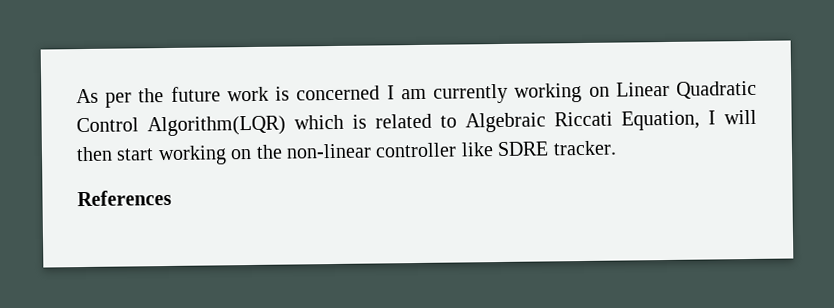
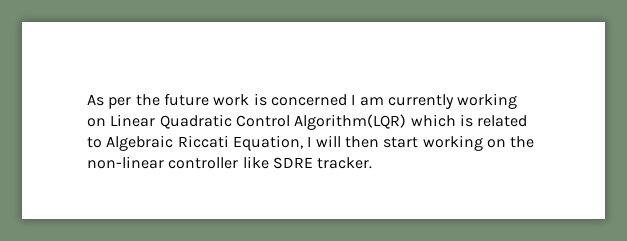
- References

